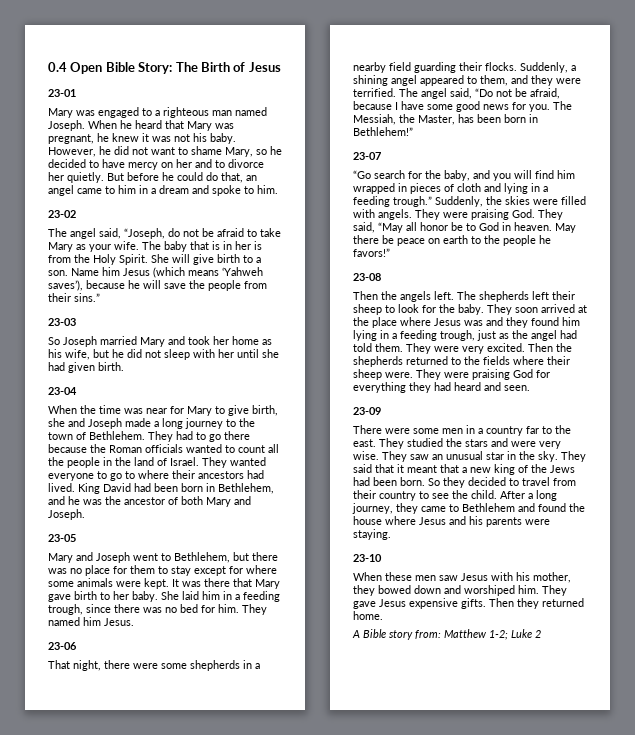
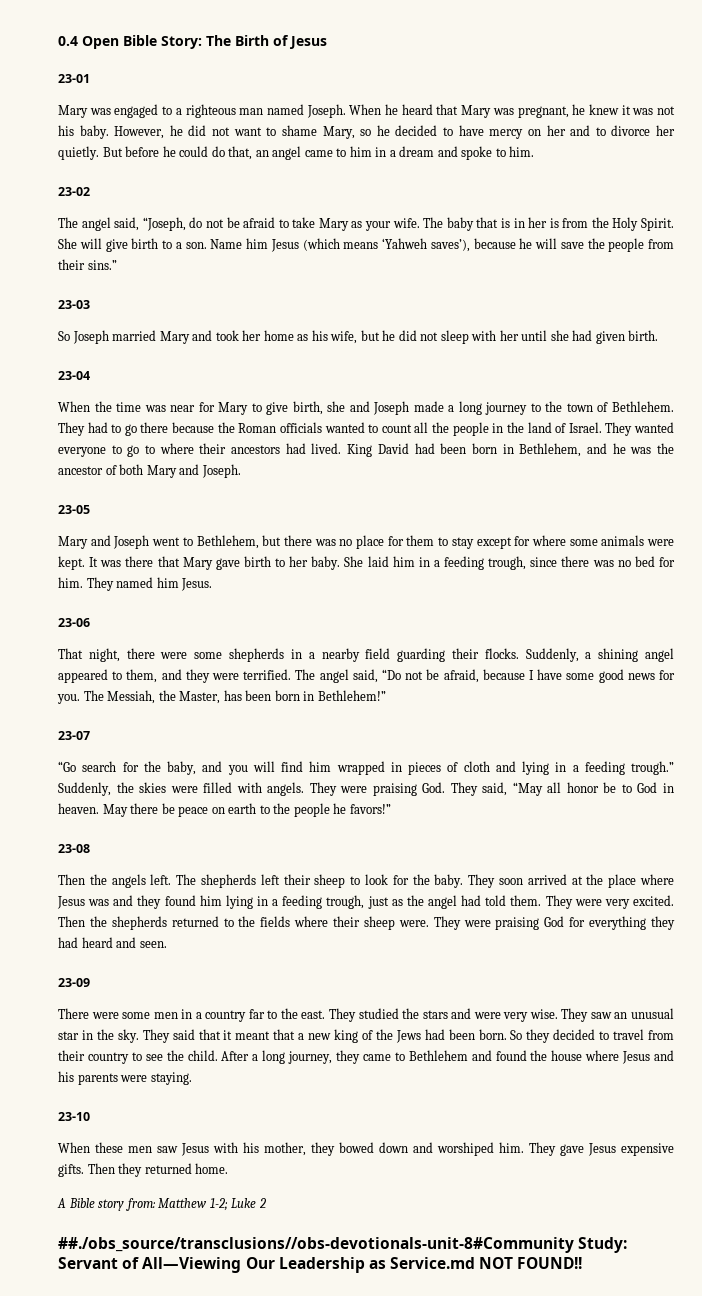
+ ##./obs_source/transclusions//obs-devotionals-unit-8#Community Study: Servant of All—Viewing Our Leadership as Service.md NOT FOUND!!

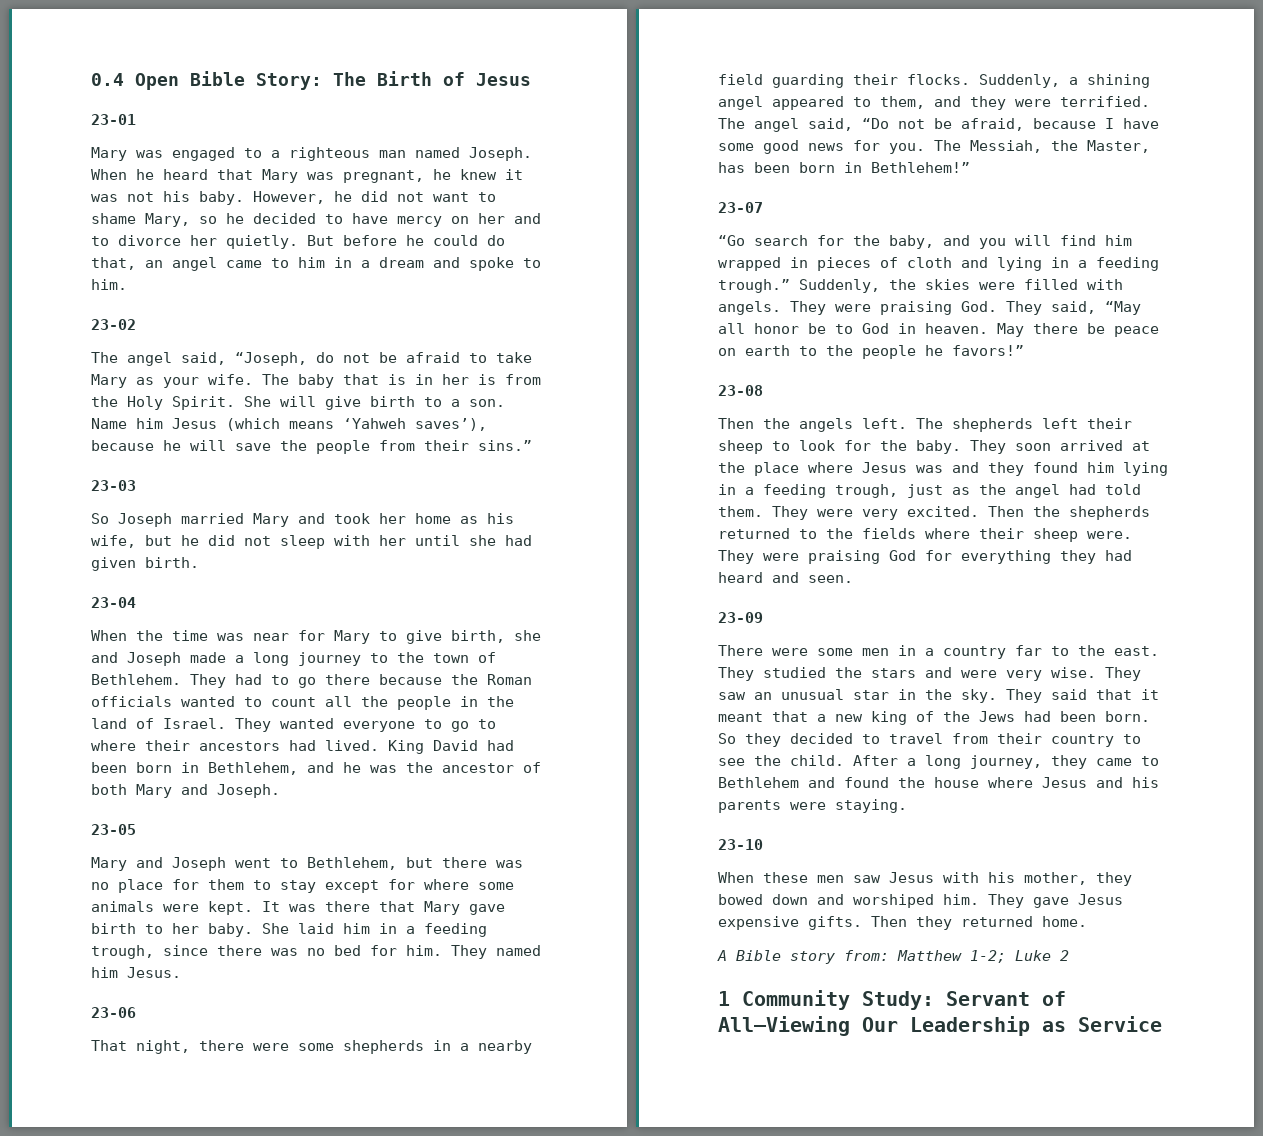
- ##./obs_source/transclusions//obs-devotionals-unit-8#Community Study: Servant of All—Viewing Our Leadership as Service.md NOT FOUND!!
+ 1 Community Study: Servant of All—Viewing Our Leadership as Service

